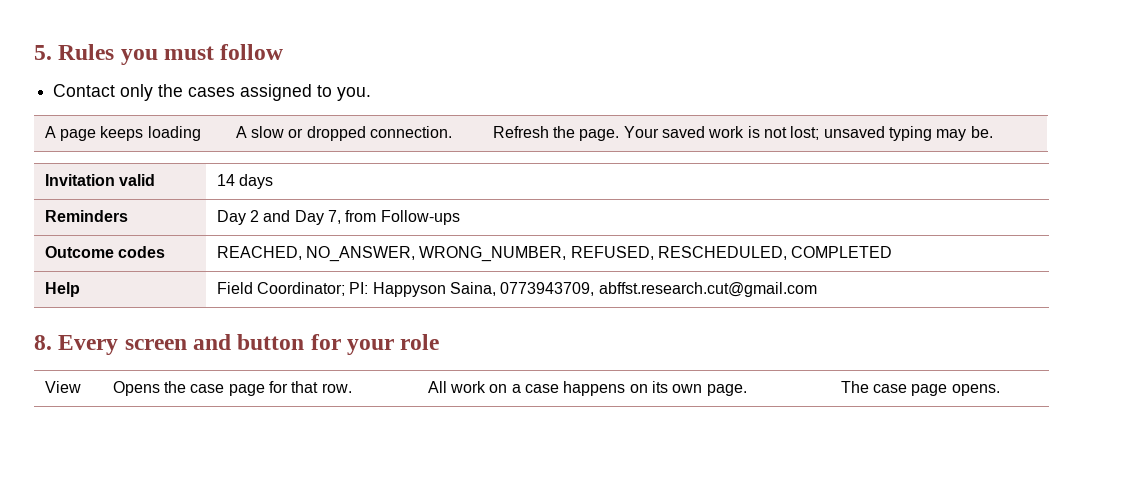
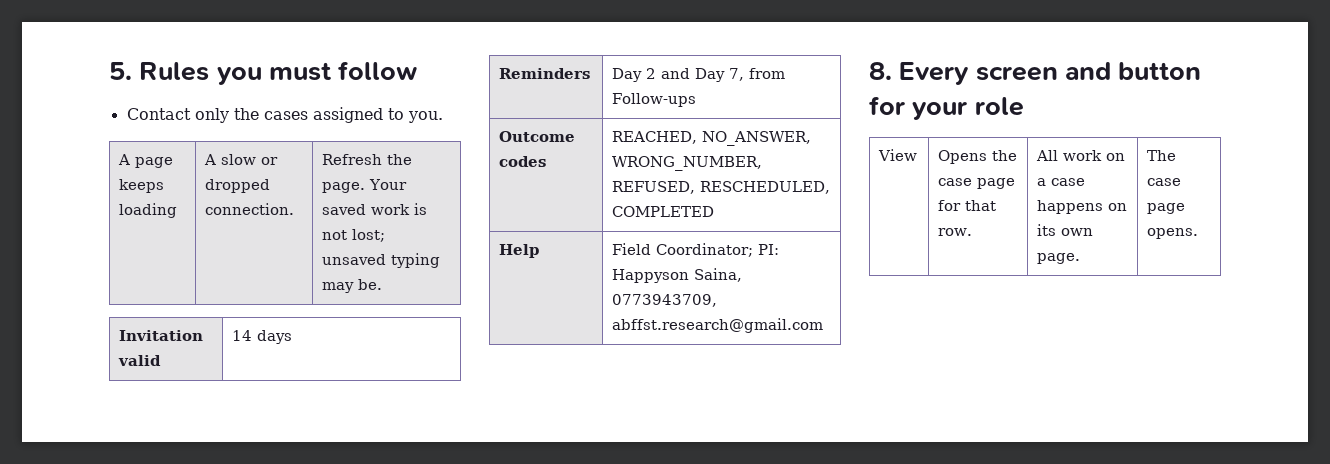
- Help | Field Coordinator; PI: Happyson Saina, 0773943709, abffst.research.cut@gmail.com
+ Help | Field Coordinator; PI: Happyson Saina, 0773943709, abffst.research@gmail.com

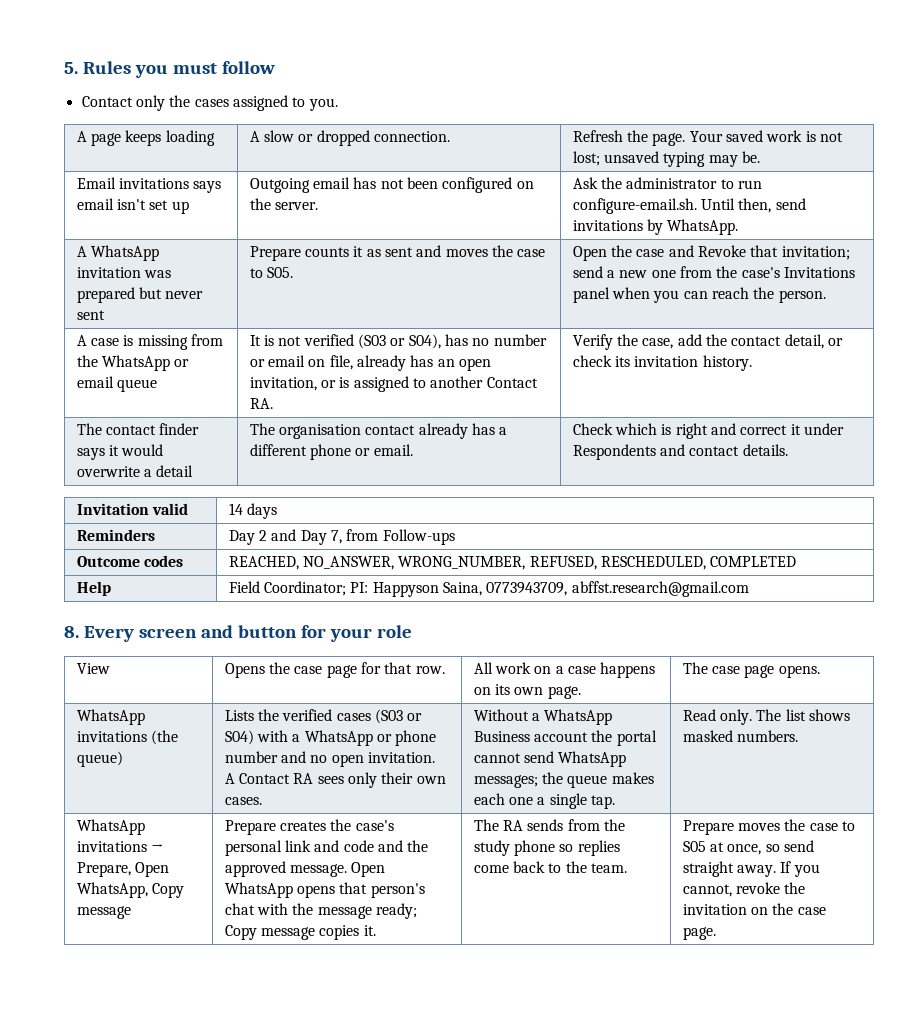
+ Email invitations says email isn't set up | Outgoing email has not been configured on the server. | Ask the administrator to run configure-email.sh. Until then, send invitations by WhatsApp.
+ A WhatsApp invitation was prepared but never sent | Prepare counts it as sent and moves the case to S05. | Open the case and Revoke that invitation; send a new one from the case's Invitations panel when you can reach the person.
+ A case is missing from the WhatsApp or email queue | It is not verified (S03 or S04), has no number or email on file, already has an open invitation, or is assigned to another Contact RA. | Verify the case, add the contact detail, or check its invitation history.
+ The contact finder says it would overwrite a detail | The organisation contact already has a different phone or email. | Check which is right and correct it under Respondents and contact details.
+ WhatsApp invitations (the queue) | Lists the verified cases (S03 or S04) with a WhatsApp or phone number and no open invitation. A Contact RA sees only their own cases. | Without a WhatsApp Business account the portal cannot send WhatsApp messages; the queue makes each one a single tap. | Read only. The list shows masked numbers.
+ WhatsApp invitations → Prepare, Open WhatsApp, Copy message | Prepare creates the case's personal link and code and the approved message. Open WhatsApp opens that person's chat with the message ready; Copy message copies it. | The RA sends from the study phone so replies come back to the team. | Prepare moves the case to S05 at once, so send straight away. If you cannot, revoke the invitation on the case page.

